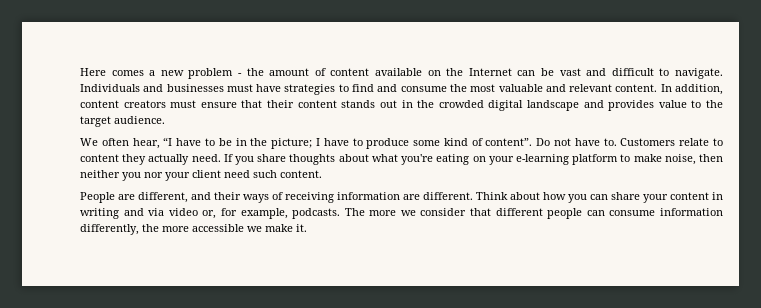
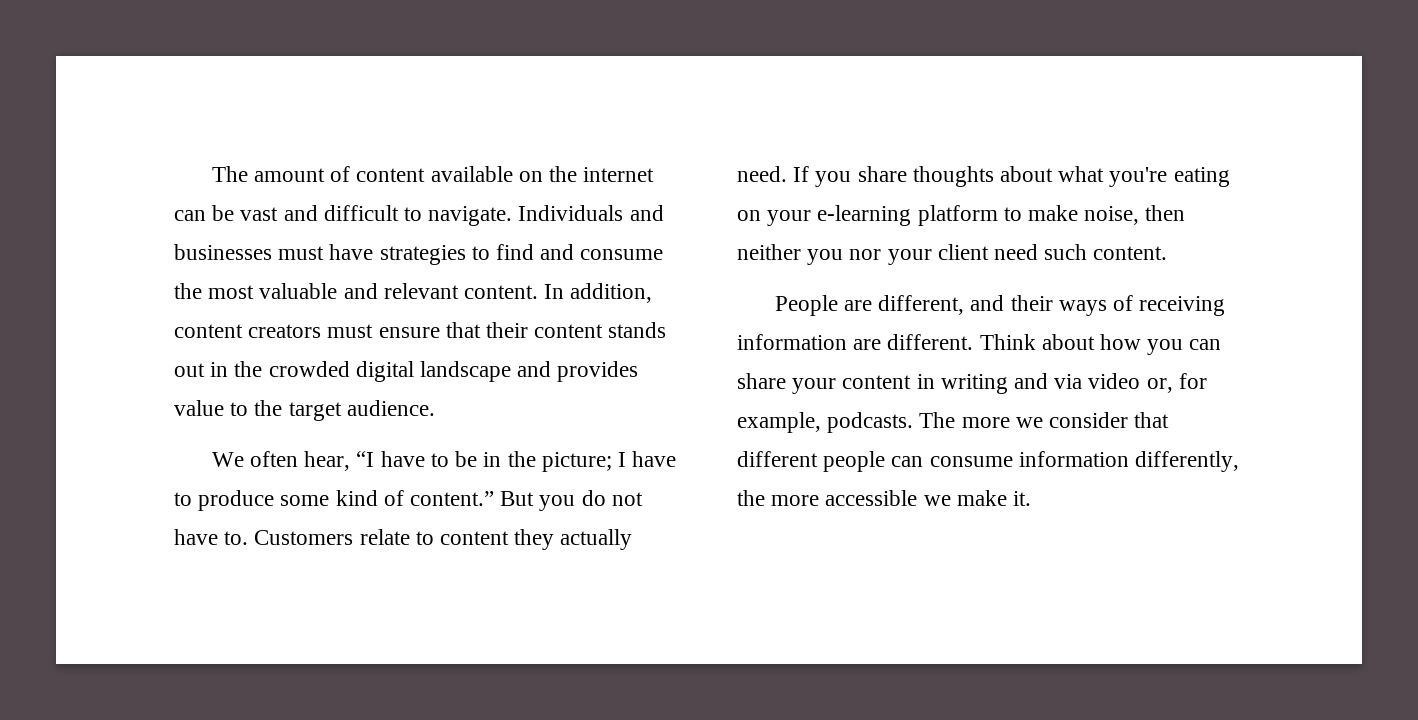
- Here comes a new problem - the amount of content available on the Internet can be vast and difficult to navigate.
+ The amount of content available on the internet can be vast and difficult to navigate.
- We often hear, “I have to be in the picture; I have to produce some kind of content”. Do not have to.
+ We often hear, “I have to be in the picture; I have to produce some kind of content.” But you do not have to.

